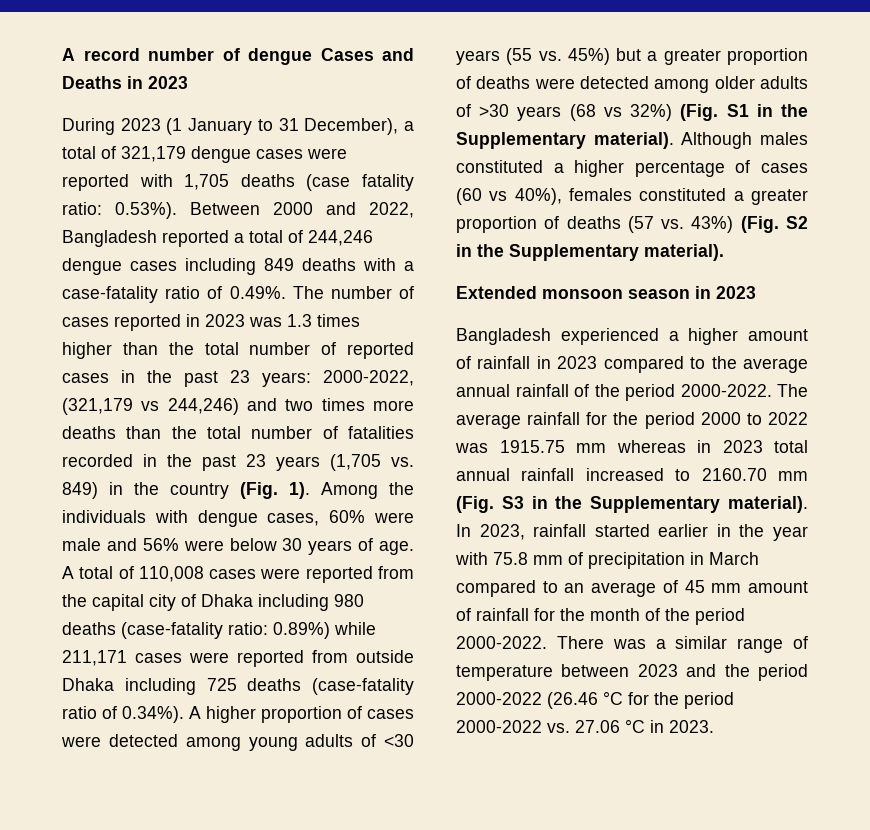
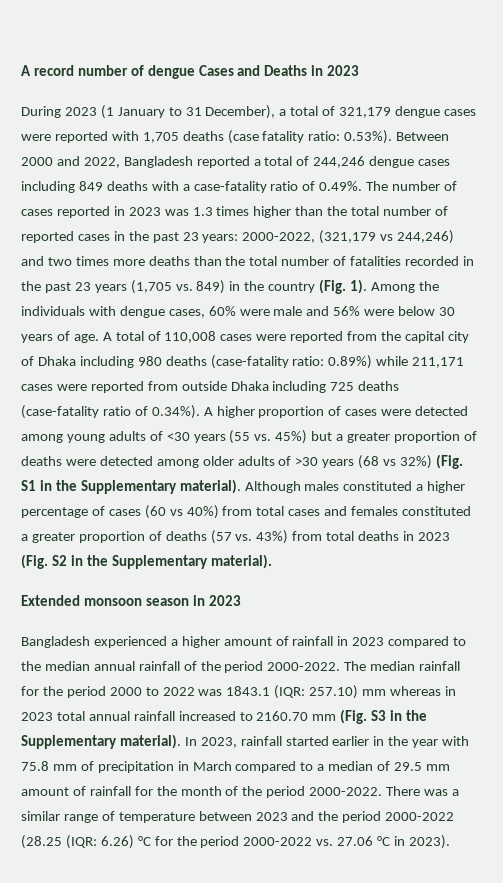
- Although males constituted a higher percentage of cases (60 vs 40%), females constituted a greater proportion of deaths (57 vs. 43%) (Fig. S2 in the Supplementary material).
+ Although males constituted a higher percentage of cases (60 vs 40%) from total cases and females constituted a greater proportion of deaths (57 vs. 43%) from total deaths in 2023 (Fig. S2 in the Supplementary material).
- Bangladesh experienced a higher amount of rainfall in 2023 compared to the average annual rainfall of the period 2000-2022.
+ Bangladesh experienced a higher amount of rainfall in 2023 compared to the median annual rainfall of the period 2000-2022.
- The average rainfall for the period 2000 to 2022 was 1915.75 mm whereas in 2023 total annual rainfall increased to 2160.70 mm (Fig. S3 in the Supplementary material).
+ The median rainfall for the period 2000 to 2022 was 1843.1 (IQR: 257.10) mm whereas in 2023 total annual rainfall increased to 2160.70 mm (Fig. S3 in the Supplementary material).
- In 2023, rainfall started earlier in the year with 75.8 mm of precipitation in March compared to an average of 45 mm amount of rainfall for the month of the period 2000-2022.
+ In 2023, rainfall started earlier in the year with 75.8 mm of precipitation in March compared to a median of 29.5 mm amount of rainfall for the month of the period 2000-2022.
- There was a similar range of temperature between 2023 and the period 2000-2022 (26.46 °C for the period 2000-2022 vs. 27.06 °C in 2023.
+ There was a similar range of temperature between 2023 and the period 2000-2022 (28.25 (IQR: 6.26) °C for the period 2000-2022 vs. 27.06 °C in 2023).

